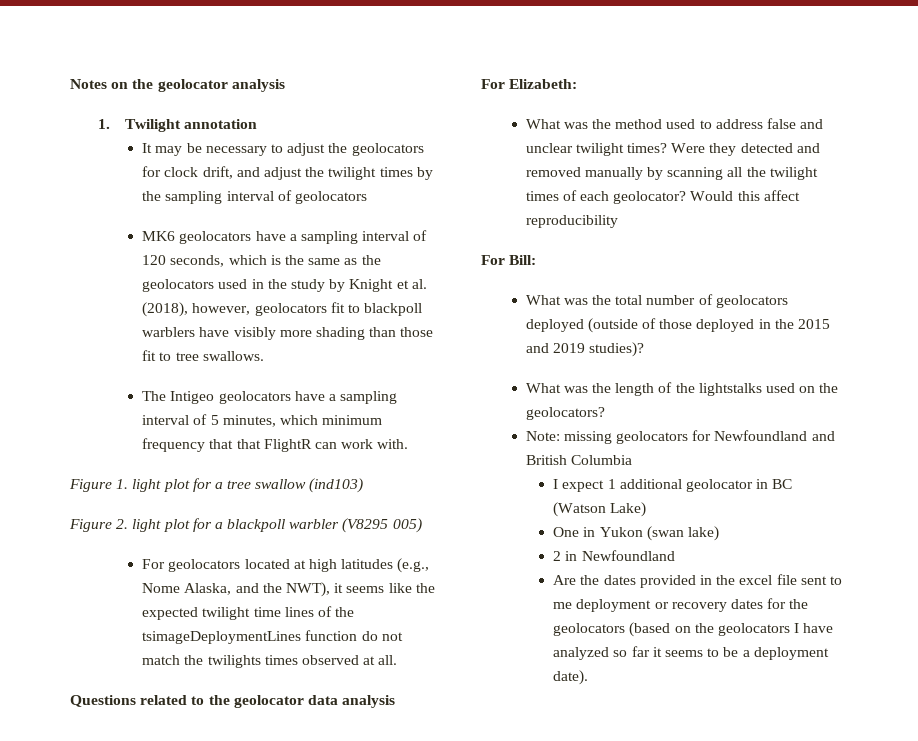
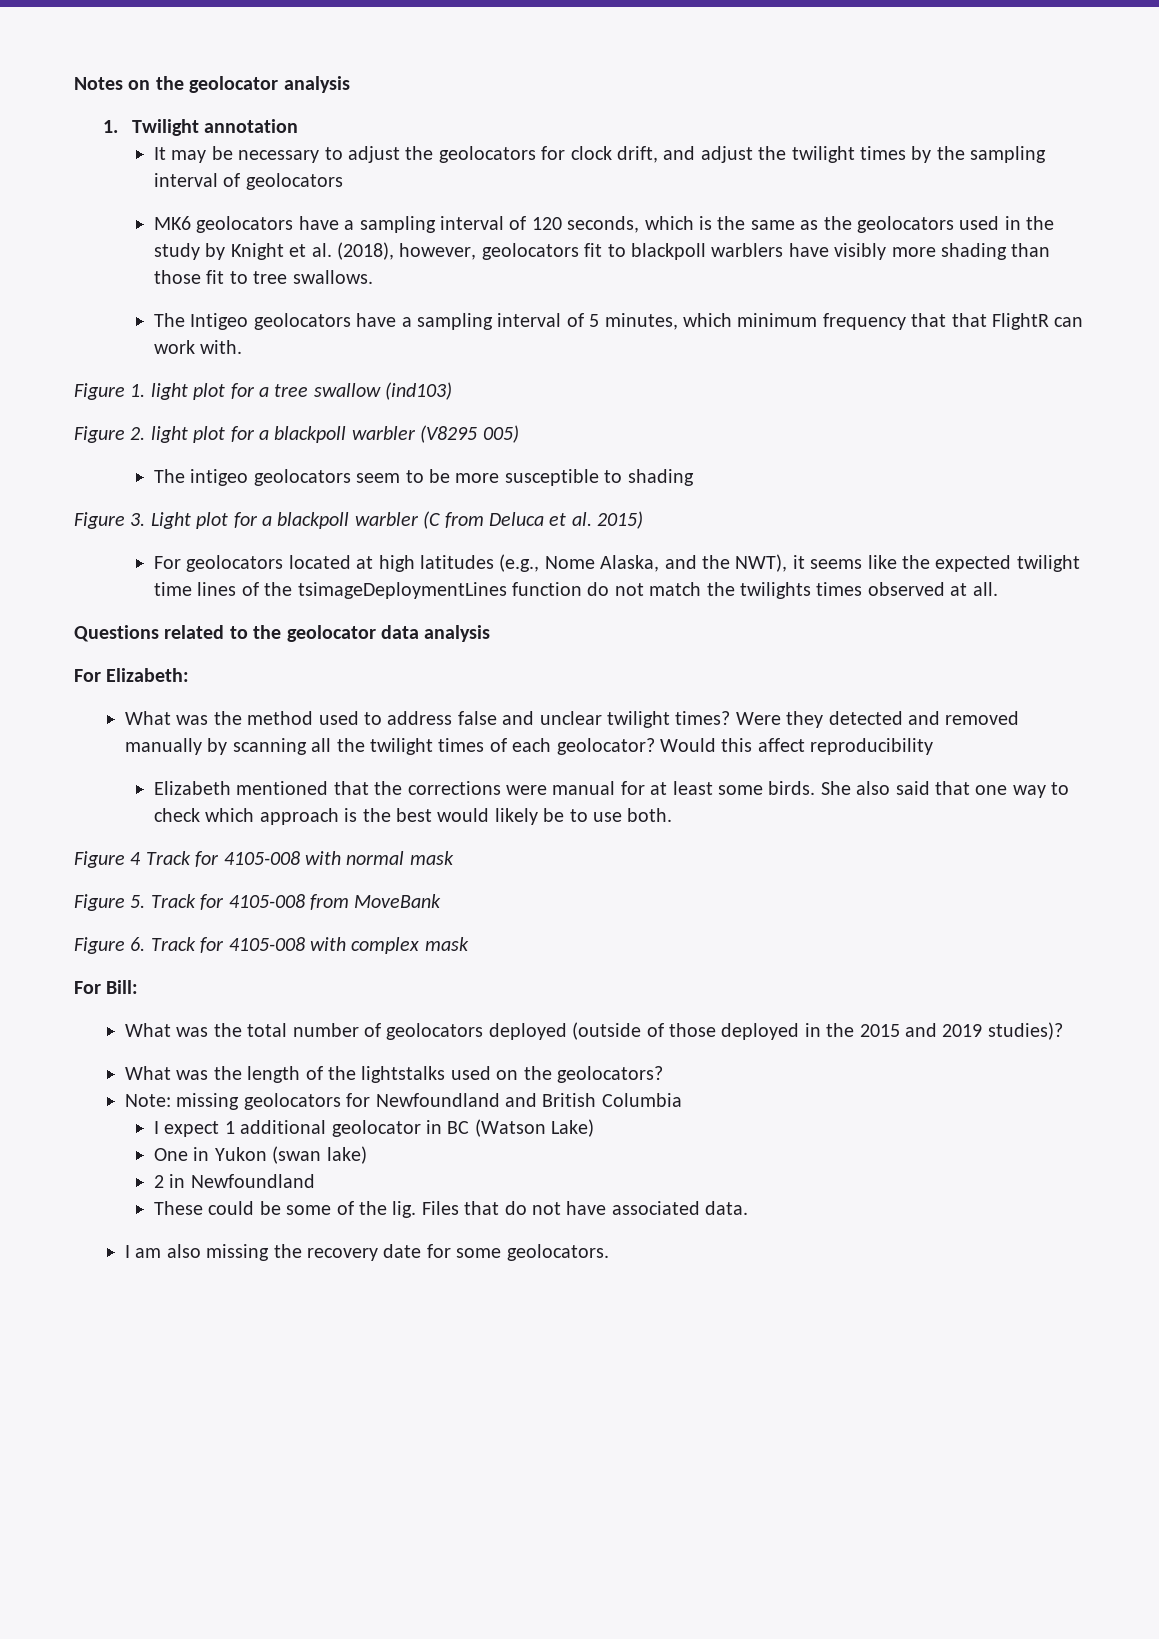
+ The intigeo geolocators seem to be more susceptible to shading
+ Figure 3. Light plot for a blackpoll warbler (C from Deluca et al. 2015)
+ Elizabeth mentioned that the corrections were manual for at least some birds. She also said that one way to check which approach is the best would likely be to use both.
+ Figure 4 Track for 4105-008 with normal mask
+ Figure 5. Track for 4105-008 from MoveBank
+ Figure 6. Track for 4105-008 with complex mask
- Are the dates provided in the excel file sent to me deployment or recovery dates for the geolocators (based on the geolocators I have analyzed so far it seems to be a deployment date).
+ These could be some of the lig. Files that do not have associated data.
+ I am also missing the recovery date for some geolocators.

